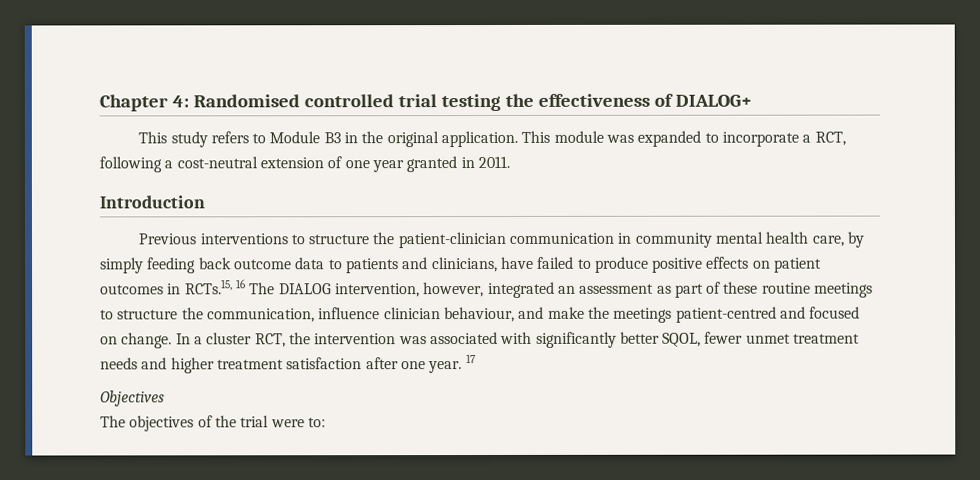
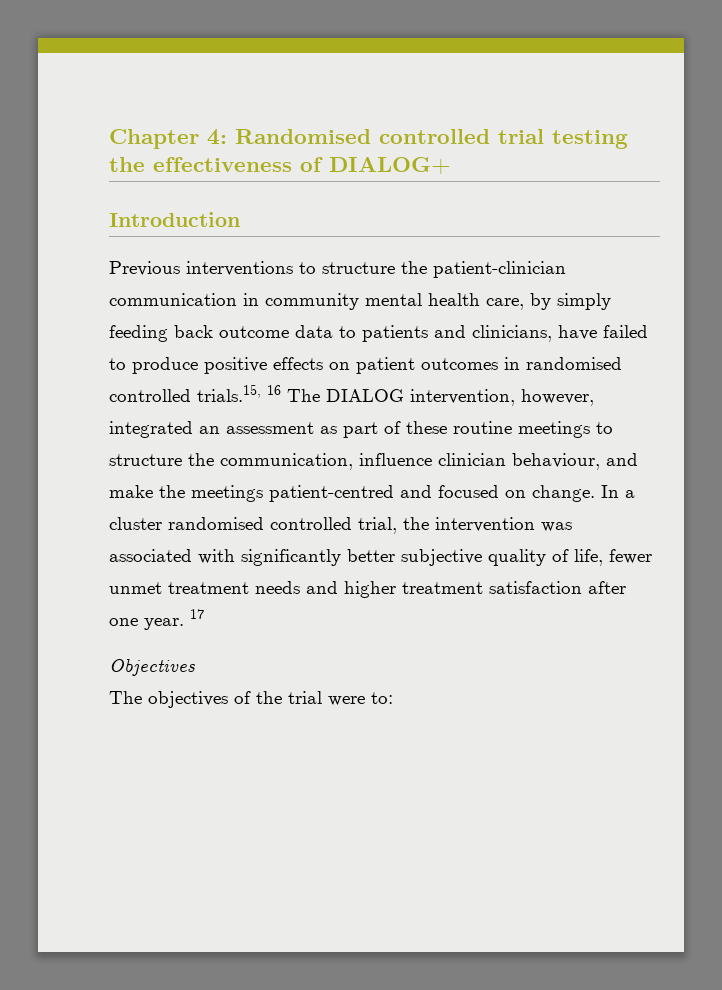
- This study refers to Module B3 in the original application. This module was expanded to incorporate a RCT, following a cost-neutral extension of one year granted in 2011.
- Previous interventions to structure the patient-clinician communication in community mental health care, by simply feeding back outcome data to patients and clinicians, have failed to produce positive effects on patient outcomes in RCTs.15, 16 The DIALOG intervention, however, integrated an assessment as part of these routine meetings to structure the communication, influence clinician behaviour, and make the meetings patient-centred and focused on change.
+ Previous interventions to structure the patient-clinician communication in community mental health care, by simply feeding back outcome data to patients and clinicians, have failed to produce positive effects on patient outcomes in randomised controlled trials.15, 16 The DIALOG intervention, however, integrated an assessment as part of these routine meetings to structure the communication, influence clinician behaviour, and make the meetings patient-centred and focused on change.
- In a cluster RCT, the intervention was associated with significantly better SQOL, fewer unmet treatment needs and higher treatment satisfaction after one year.
+ In a cluster randomised controlled trial, the intervention was associated with significantly better subjective quality of life, fewer unmet treatment needs and higher treatment satisfaction after one year.

